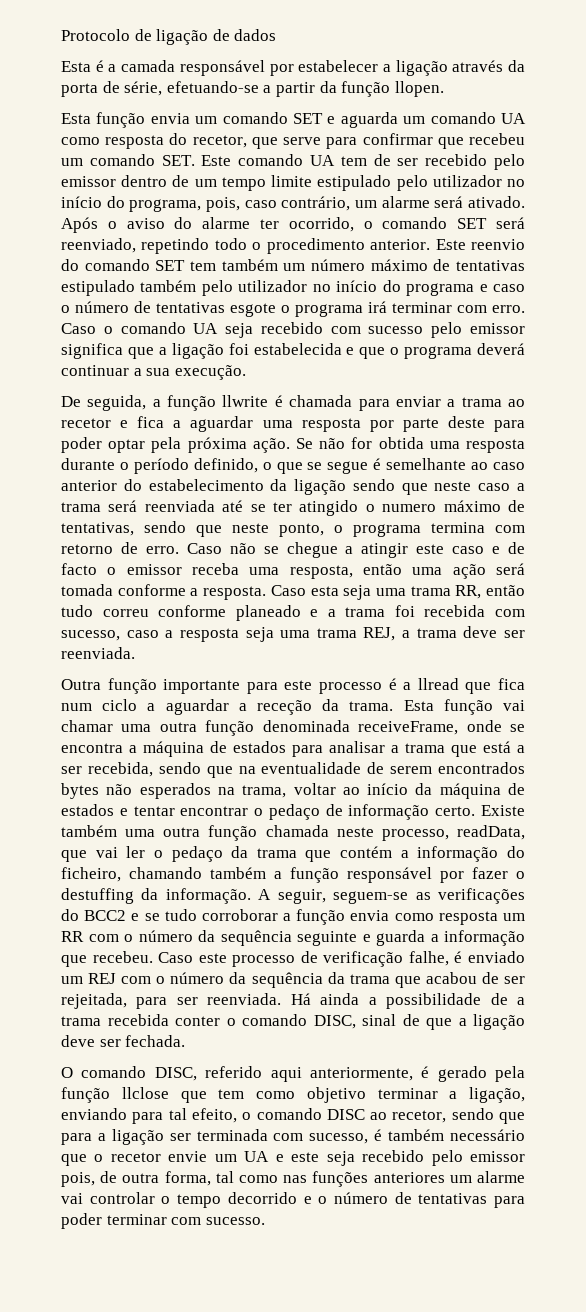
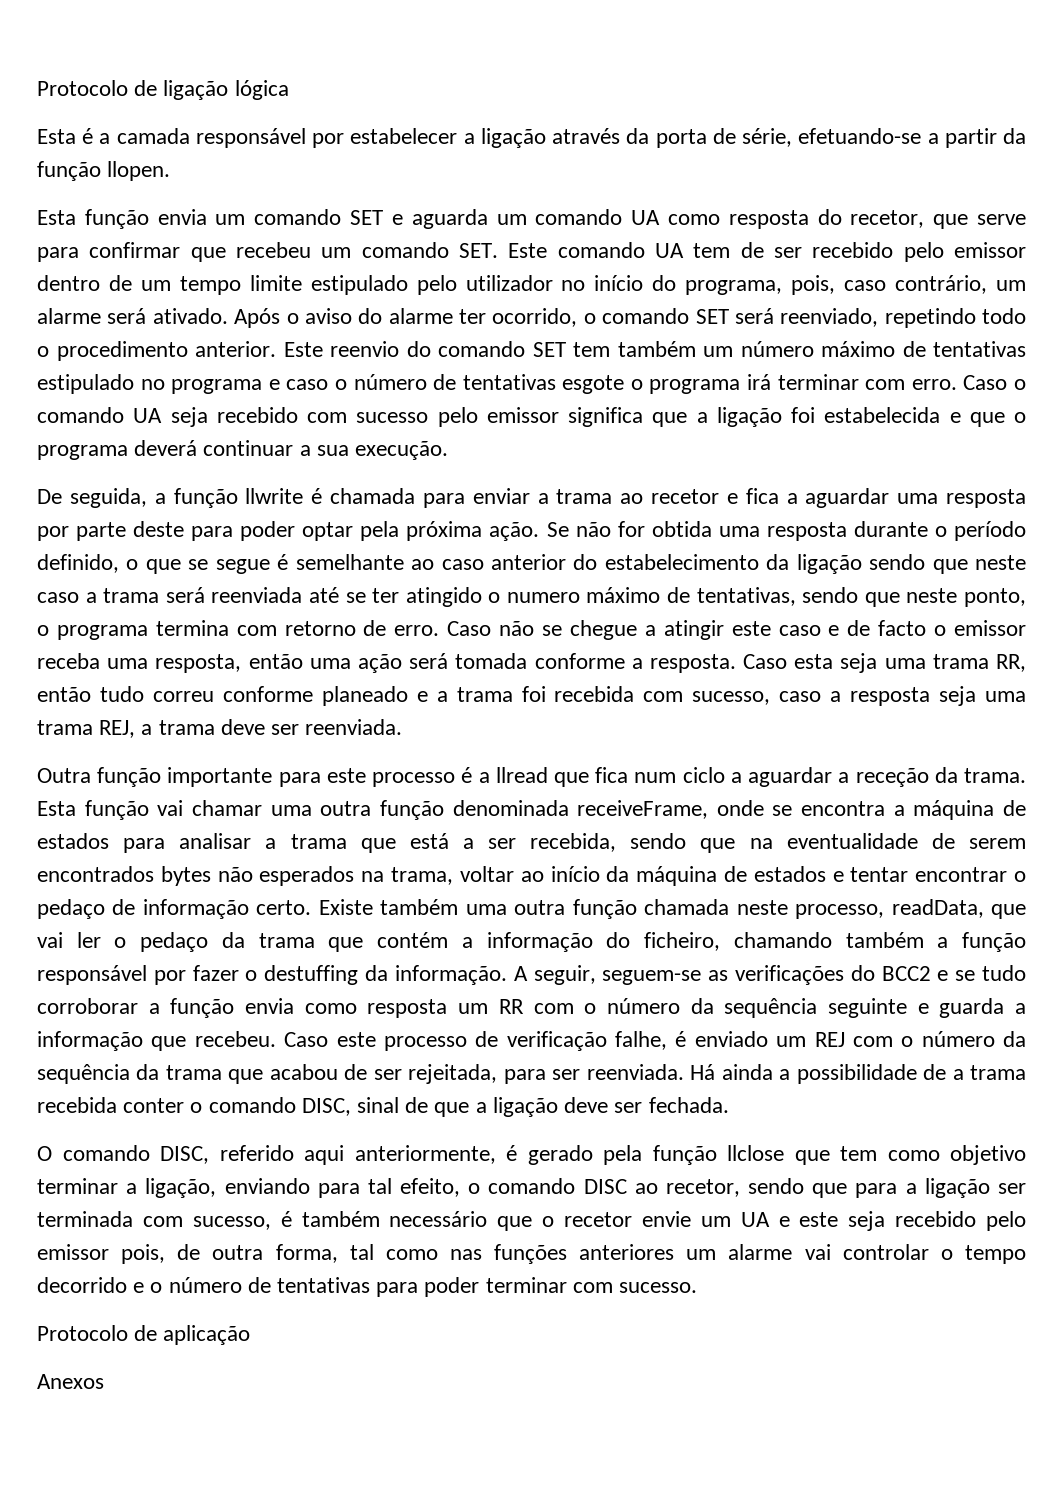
- Protocolo de ligação de dados
+ Protocolo de ligação lógica
- Este reenvio do comando SET tem também um número máximo de tentativas estipulado também pelo utilizador no início do programa e caso o número de tentativas esgote o programa irá terminar com erro.
+ Este reenvio do comando SET tem também um número máximo de tentativas estipulado no programa e caso o número de tentativas esgote o programa irá terminar com erro.
+ Protocolo de aplicação
+ Anexos

